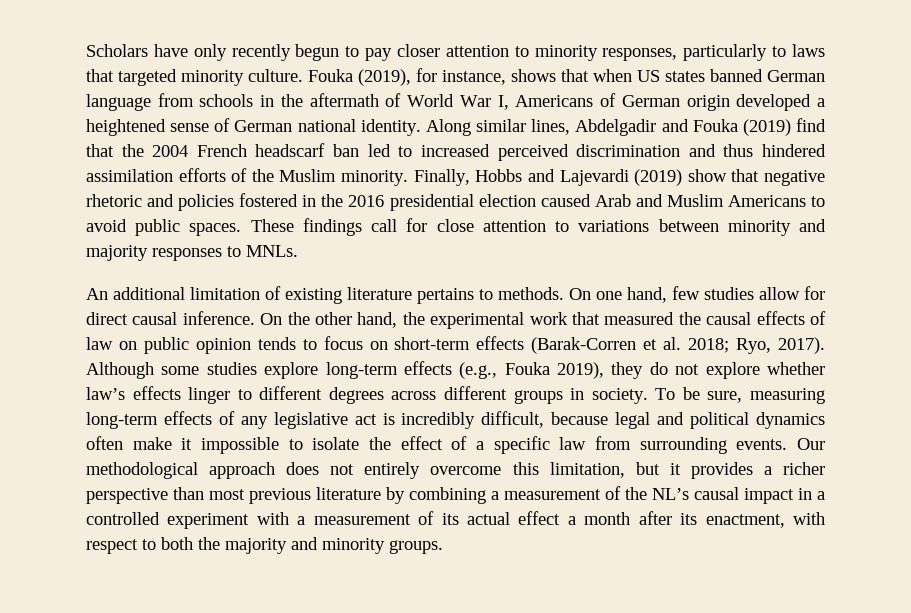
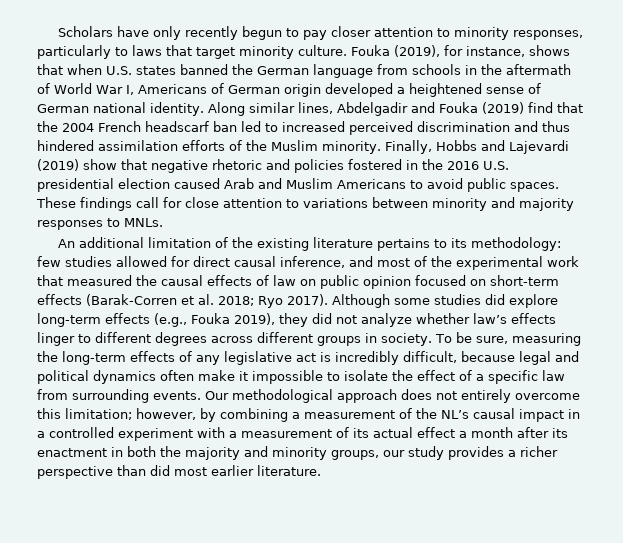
- Scholars have only recently begun to pay closer attention to minority responses, particularly to laws that targeted minority culture.
+ Scholars have only recently begun to pay closer attention to minority responses, particularly to laws that target minority culture.
- Fouka (2019), for instance, shows that when US states banned German language from schools in the aftermath of World War I, Americans of German origin developed a heightened sense of German national identity.
+ Fouka (2019), for instance, shows that when U.S. states banned the German language from schools in the aftermath of World War I, Americans of German origin developed a heightened sense of German national identity.
- Finally, Hobbs and Lajevardi (2019) show that negative rhetoric and policies fostered in the 2016 presidential election caused Arab and Muslim Americans to avoid public spaces.
+ Finally, Hobbs and Lajevardi (2019) show that negative rhetoric and policies fostered in the 2016 U.S. presidential election caused Arab and Muslim Americans to avoid public spaces.
- An additional limitation of existing literature pertains to methods. On one hand, few studies allow for direct causal inference. On the other hand, the experimental work that measured the causal effects of law on public opinion tends to focus on short-term effects (Barak-Corren et al. 2018; Ryo, 2017).
+ An additional limitation of the existing literature pertains to its methodology: few studies allowed for direct causal inference, and most of the experimental work that measured the causal effects of law on public opinion focused on short-term effects (Barak-Corren et al. 2018; Ryo 2017).
- Although some studies explore long-term effects (e.g., Fouka 2019), they do not explore whether law’s effects linger to different degrees across different groups in society.
+ Although some studies did explore long-term effects (e.g., Fouka 2019), they did not analyze whether law’s effects linger to different degrees across different groups in society.
- To be sure, measuring long-term effects of any legislative act is incredibly difficult, because legal and political dynamics often make it impossible to isolate the effect of a specific law from surrounding events.
+ To be sure, measuring the long-term effects of any legislative act is incredibly difficult, because legal and political dynamics often make it impossible to isolate the effect of a specific law from surrounding events.
- Our methodological approach does not entirely overcome this limitation, but it provides a richer perspective than most previous literature by combining a measurement of the NL’s causal impact in a controlled experiment with a measurement of its actual effect a month after its enactment, with respect to both the majority and minority groups.
+ Our methodological approach does not entirely overcome this limitation; however, by combining a measurement of the NL’s causal impact in a controlled experiment with a measurement of its actual effect a month after its enactment in both the majority and minority groups, our study provides a richer perspective than did most earlier literature.

